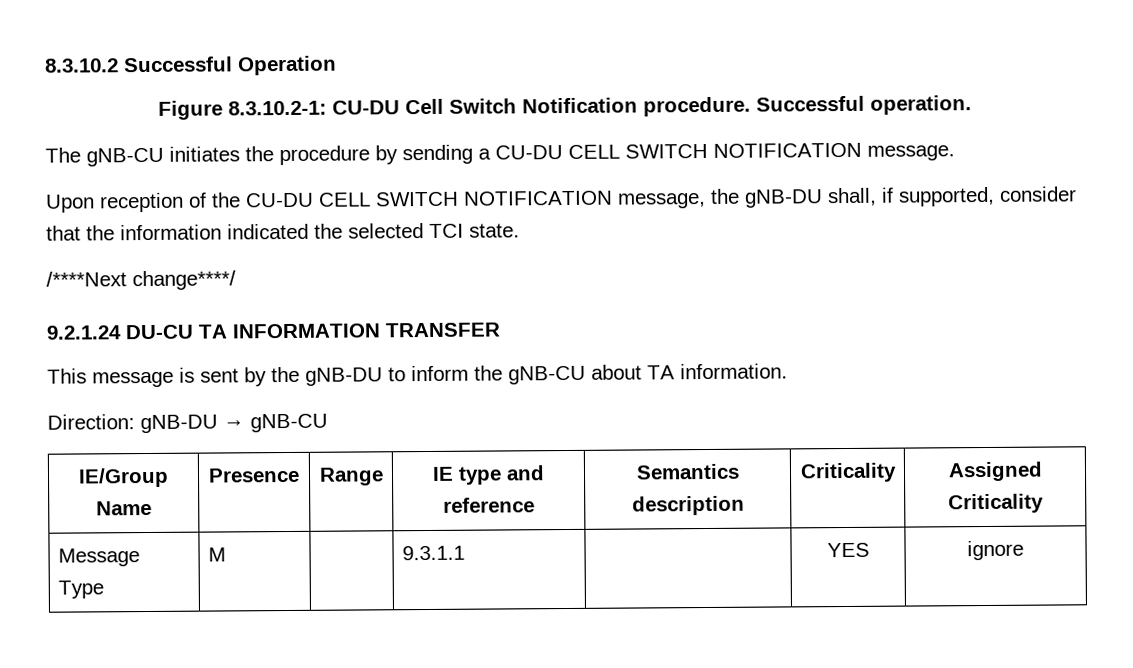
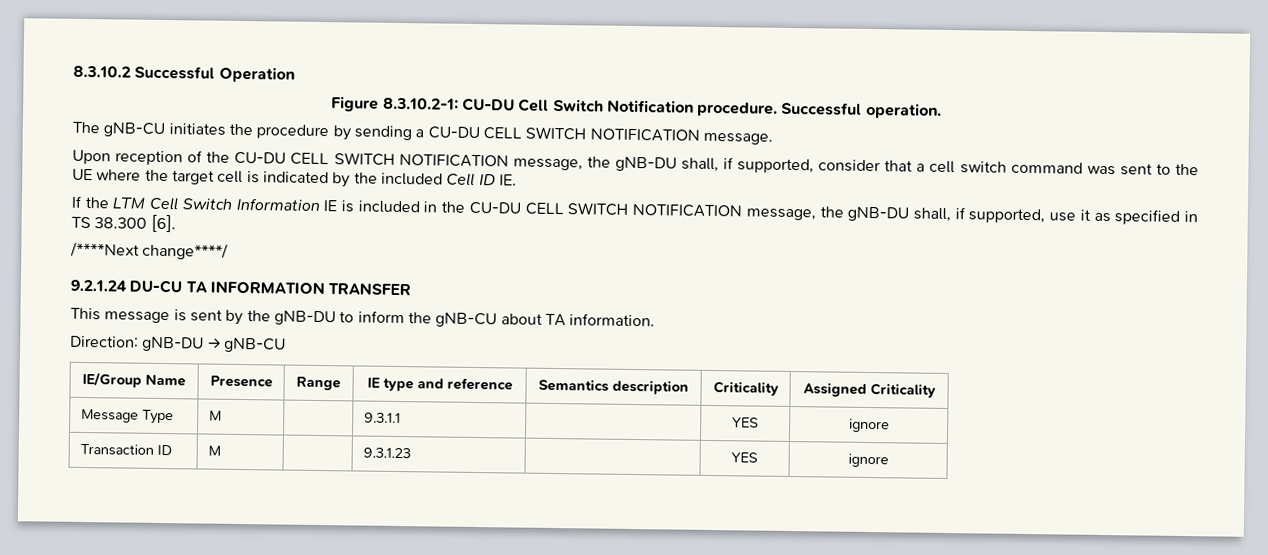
- Upon reception of the CU-DU CELL SWITCH NOTIFICATION message, the gNB-DU shall, if supported, consider that the information indicated the selected TCI state.
+ Upon reception of the CU-DU CELL SWITCH NOTIFICATION message, the gNB-DU shall, if supported, consider that a cell switch command was sent to the UE where the target cell is indicated by the included Cell ID IE.
+ If the LTM Cell Switch Information IE is included in the CU-DU CELL SWITCH NOTIFICATION message, the gNB-DU shall, if supported, use it as specified in TS 38.300 [6].
+ Transaction ID | M | | 9.3.1.23 | | YES | ignore

